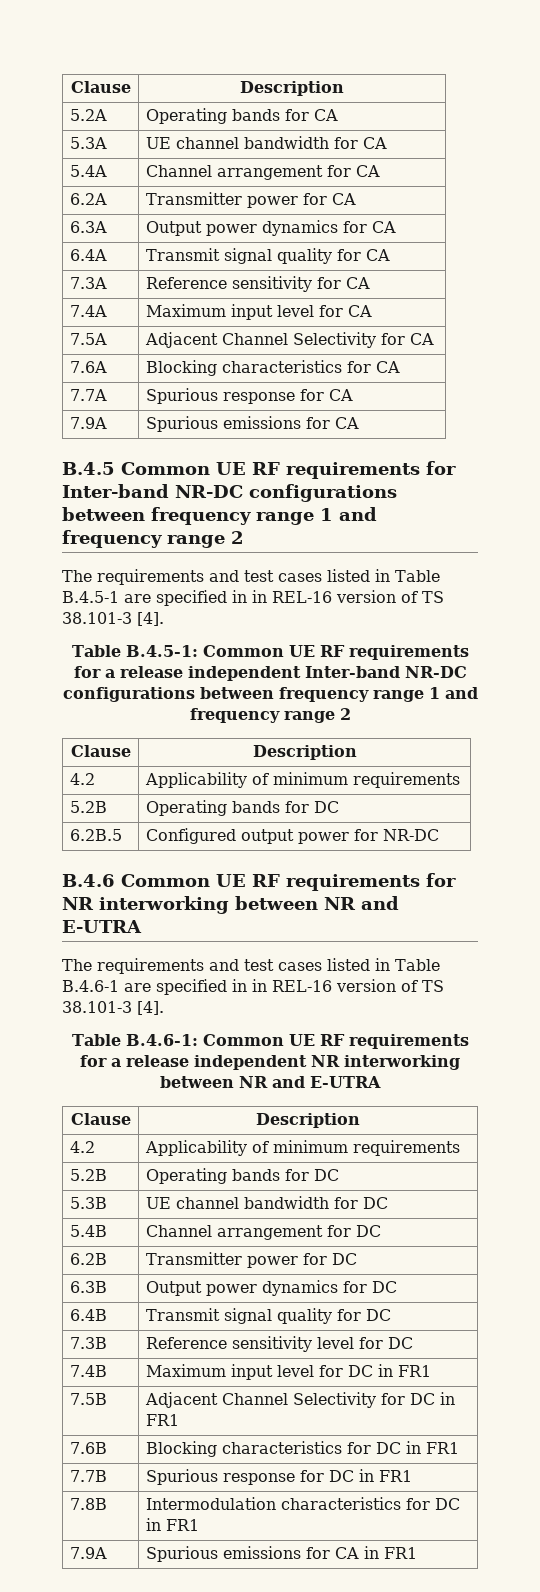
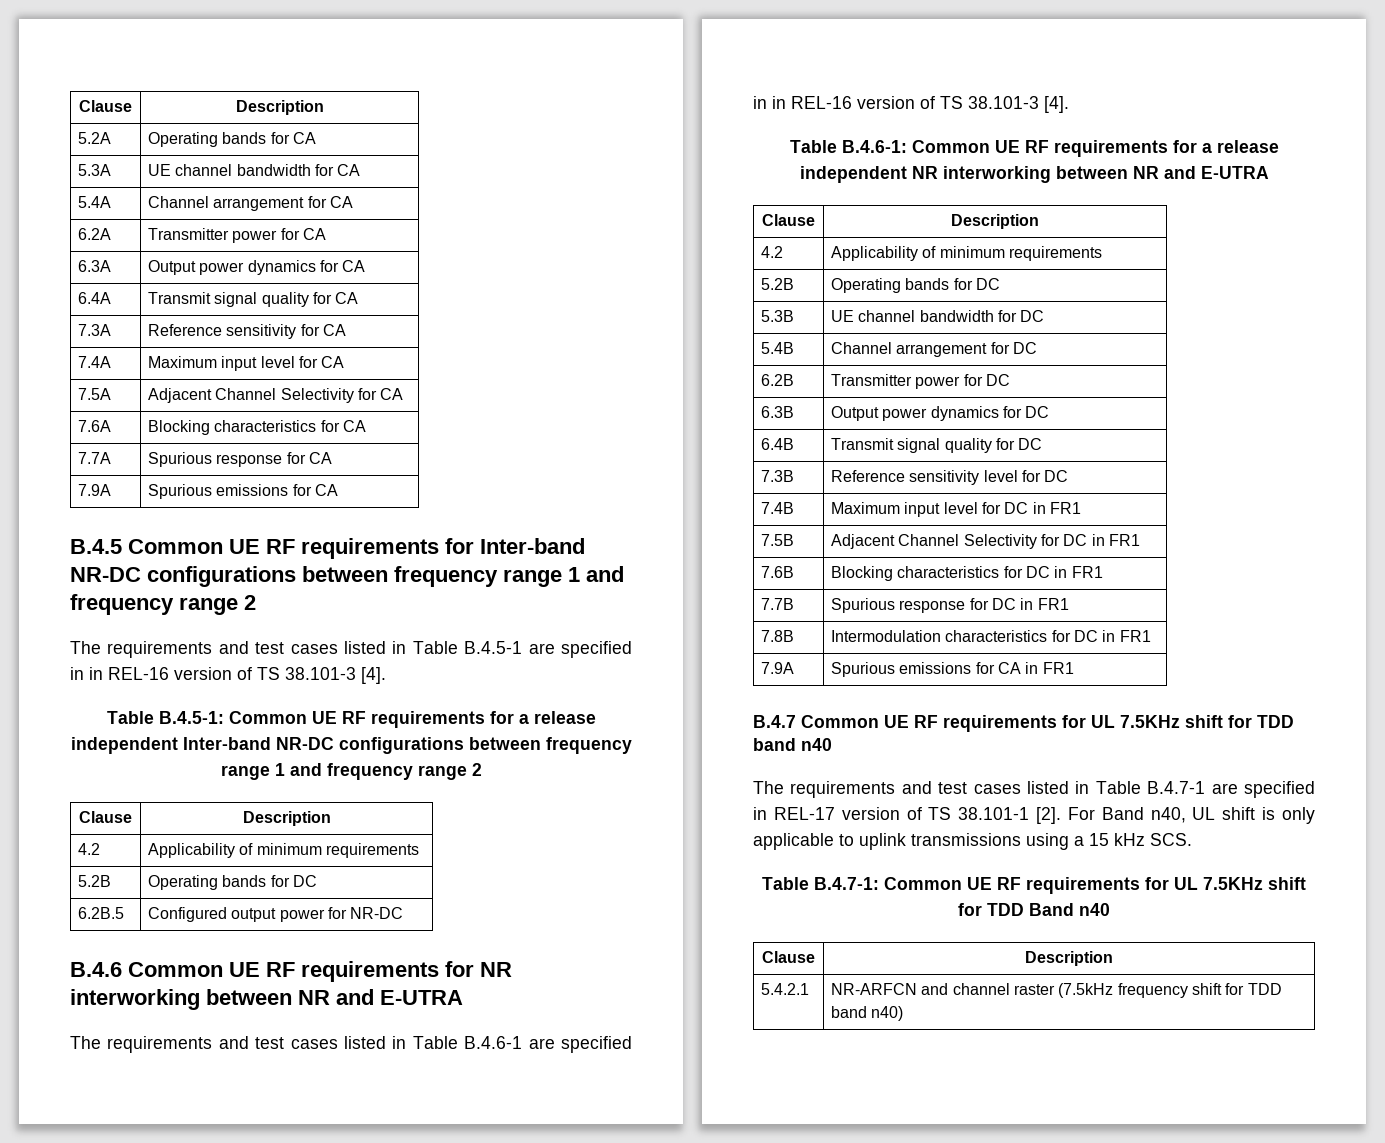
+ B.4.7 Common UE RF requirements for UL 7.5KHz shift for TDD band n40
+ The requirements and test cases listed in Table B.4.7-1 are specified in REL-17 version of TS 38.101-1 [2]. For Band n40, UL shift is only applicable to uplink transmissions using a 15 kHz SCS.
+ Table B.4.7-1: Common UE RF requirements for UL 7.5KHz shift for TDD Band n40
+ Clause | Description
+ 5.4.2.1 | NR-ARFCN and channel raster (7.5kHz frequency shift for TDD band n40)

